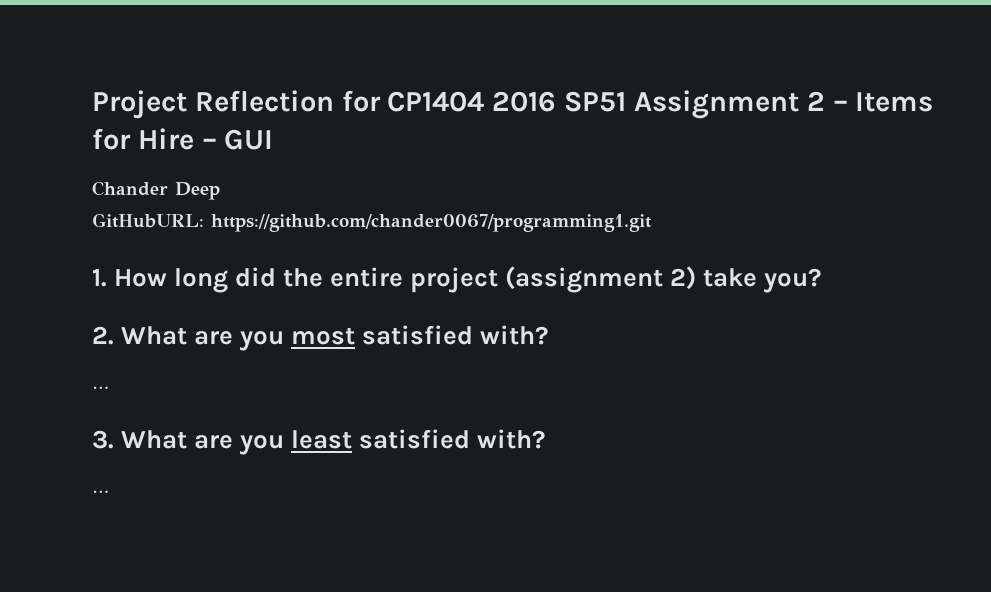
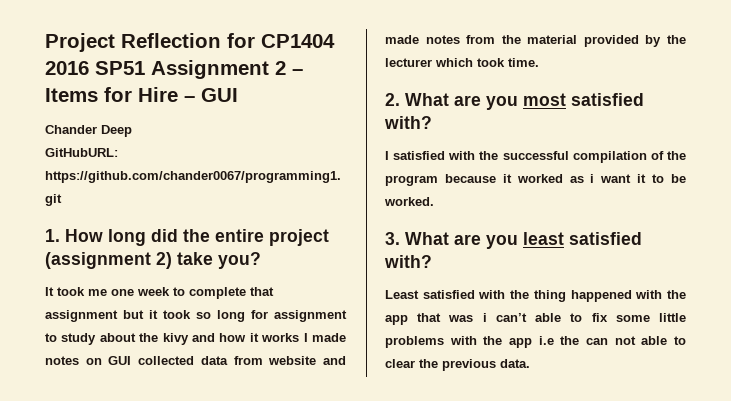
+ It took me one week to complete that assignment but it took so long for assignment to study about the kivy and how it works I made notes on GUI collected data from website and made notes from the material provided by the lecturer which took time.
  2. What are you most satisfied with?
- …
+ I satisfied with the successful compilation of the program because it worked as i want it to be worked.
  3. What are you least satisfied with?
- …
+ Least satisfied with the thing happened with the app that was i can’t able to fix some little problems with the app i.e the can not able to clear the previous data.

